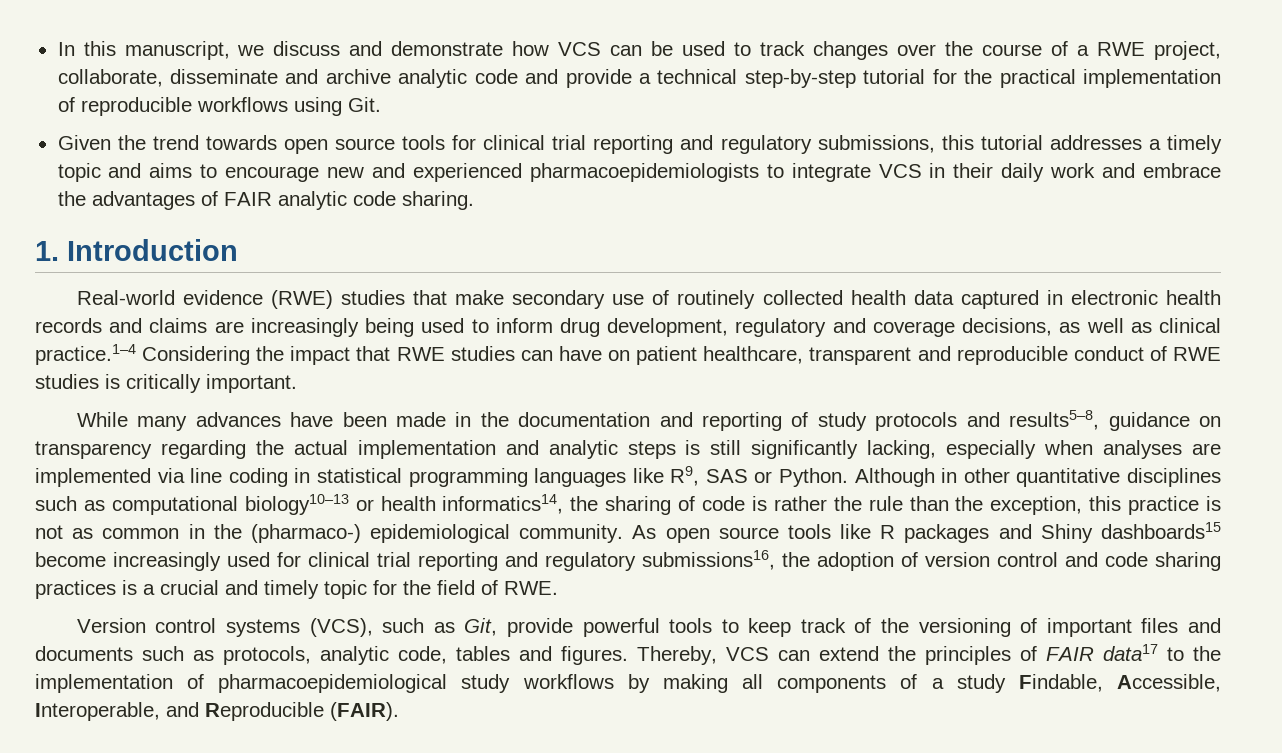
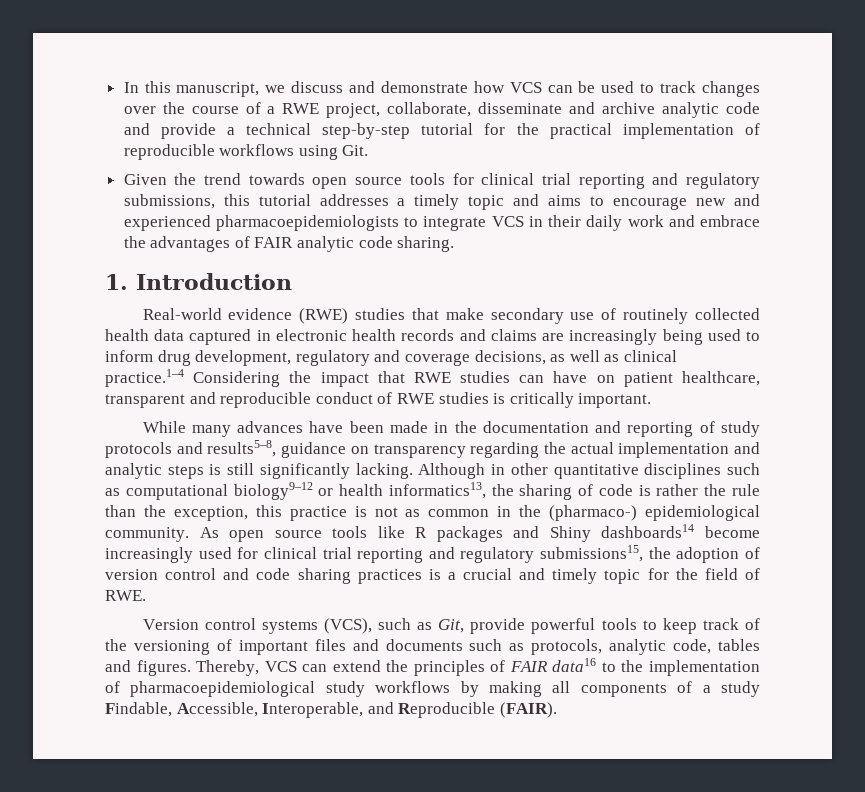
- While many advances have been made in the documentation and reporting of study protocols and results5–8, guidance on transparency regarding the actual implementation and analytic steps is still significantly lacking, especially when analyses are implemented via line coding in statistical programming languages like R9, SAS or Python.
+ While many advances have been made in the documentation and reporting of study protocols and results5–8, guidance on transparency regarding the actual implementation and analytic steps is still significantly lacking.
- Although in other quantitative disciplines such as computational biology10–13 or health informatics14, the sharing of code is rather the rule than the exception, this practice is not as common in the (pharmaco-) epidemiological community.
+ Although in other quantitative disciplines such as computational biology9–12 or health informatics13, the sharing of code is rather the rule than the exception, this practice is not as common in the (pharmaco-) epidemiological community.
- As open source tools like R packages and Shiny dashboards15 become increasingly used for clinical trial reporting and regulatory submissions16, the adoption of version control and code sharing practices is a crucial and timely topic for the field of RWE.
+ As open source tools like R packages and Shiny dashboards14 become increasingly used for clinical trial reporting and regulatory submissions15, the adoption of version control and code sharing practices is a crucial and timely topic for the field of RWE.
- Thereby, VCS can extend the principles of FAIR data17 to the implementation of pharmacoepidemiological study workflows by making all components of a study Findable, Accessible, Interoperable, and Reproducible (FAIR).
+ Thereby, VCS can extend the principles of FAIR data16 to the implementation of pharmacoepidemiological study workflows by making all components of a study Findable, Accessible, Interoperable, and Reproducible (FAIR).

